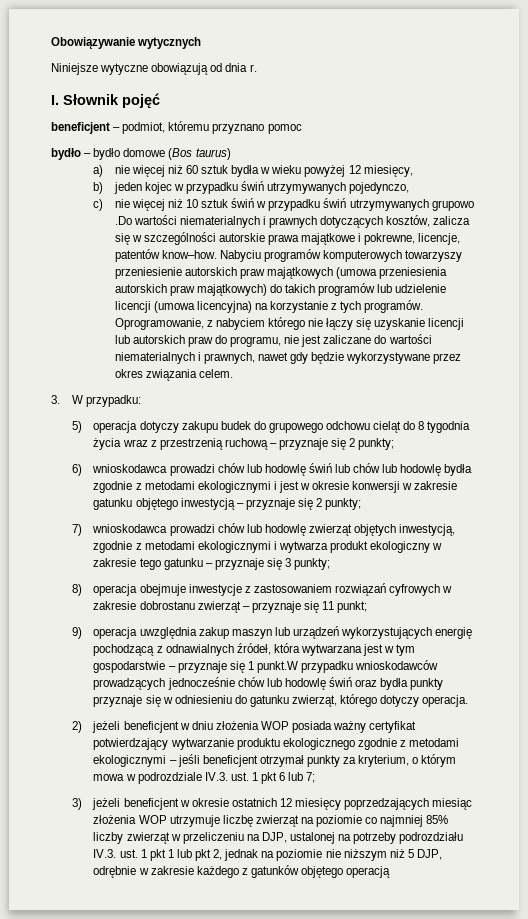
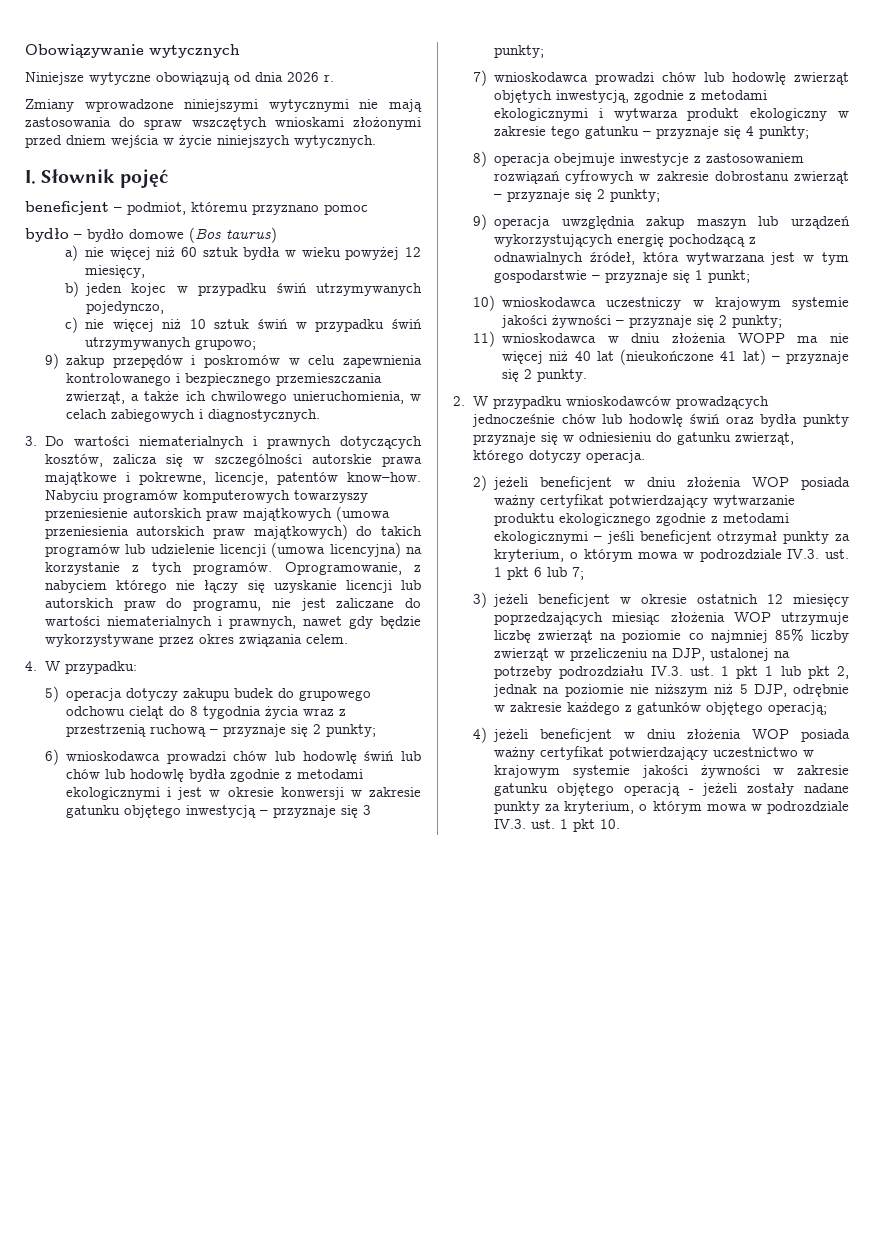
- Niniejsze wytyczne obowiązują od dnia r.
+ Niniejsze wytyczne obowiązują od dnia 2026 r.
+ Zmiany wprowadzone niniejszymi wytycznymi nie mają zastosowania do spraw wszczętych wnioskami złożonymi przed dniem wejścia w życie niniejszych wytycznych.
- c) nie więcej niż 10 sztuk świń w przypadku świń utrzymywanych grupowo .Do wartości niematerialnych i prawnych dotyczących kosztów, zalicza się w szczególności autorskie prawa majątkowe i pokrewne, licencje, patentów know–how.
+ c) nie więcej niż 10 sztuk świń w przypadku świń utrzymywanych grupowo;
+ 9) zakup przepędów i poskromów w celu zapewnienia kontrolowanego i bezpiecznego przemieszczania zwierząt, a także ich chwilowego unieruchomienia, w celach zabiegowych i diagnostycznych.
+ 3. Do wartości niematerialnych i prawnych dotyczących kosztów, zalicza się w szczególności autorskie prawa majątkowe i pokrewne, licencje, patentów know–how.
- 3. W przypadku:
+ 4. W przypadku:
- 6) wnioskodawca prowadzi chów lub hodowlę świń lub chów lub hodowlę bydła zgodnie z metodami ekologicznymi i jest w okresie konwersji w zakresie gatunku objętego inwestycją – przyznaje się 2 punkty;
+ 6) wnioskodawca prowadzi chów lub hodowlę świń lub chów lub hodowlę bydła zgodnie z metodami ekologicznymi i jest w okresie konwersji w zakresie gatunku objętego inwestycją – przyznaje się 3 punkty;
- 7) wnioskodawca prowadzi chów lub hodowlę zwierząt objętych inwestycją, zgodnie z metodami ekologicznymi i wytwarza produkt ekologiczny w zakresie tego gatunku – przyznaje się 3 punkty;
+ 7) wnioskodawca prowadzi chów lub hodowlę zwierząt objętych inwestycją, zgodnie z metodami ekologicznymi i wytwarza produkt ekologiczny w zakresie tego gatunku – przyznaje się 4 punkty;
- 8) operacja obejmuje inwestycje z zastosowaniem rozwiązań cyfrowych w zakresie dobrostanu zwierząt – przyznaje się 11 punkt;
+ 8) operacja obejmuje inwestycje z zastosowaniem rozwiązań cyfrowych w zakresie dobrostanu zwierząt – przyznaje się 2 punkty;
- 9) operacja uwzględnia zakup maszyn lub urządzeń wykorzystujących energię pochodzącą z odnawialnych źródeł, która wytwarzana jest w tym gospodarstwie – przyznaje się 1 punkt.W przypadku wnioskodawców prowadzących jednocześnie chów lub hodowlę świń oraz bydła punkty przyznaje się w odniesieniu do gatunku zwierząt, którego dotyczy operacja.
+ 9) operacja uwzględnia zakup maszyn lub urządzeń wykorzystujących energię pochodzącą z odnawialnych źródeł, która wytwarzana jest w tym gospodarstwie – przyznaje się 1 punkt;
+ 10) wnioskodawca uczestniczy w krajowym systemie jakości żywności – przyznaje się 2 punkty;
+ 11) wnioskodawca w dniu złożenia WOPP ma nie więcej niż 40 lat (nieukończone 41 lat) – przyznaje się 2 punkty.
+ 2. W przypadku wnioskodawców prowadzących jednocześnie chów lub hodowlę świń oraz bydła punkty przyznaje się w odniesieniu do gatunku zwierząt, którego dotyczy operacja.
- 3) jeżeli beneficjent w okresie ostatnich 12 miesięcy poprzedzających miesiąc złożenia WOP utrzymuje liczbę zwierząt na poziomie co najmniej 85% liczby zwierząt w przeliczeniu na DJP, ustalonej na potrzeby podrozdziału IV.3. ust. 1 pkt 1 lub pkt 2, jednak na poziomie nie niższym niż 5 DJP, odrębnie w zakresie każdego z gatunków objętego operacją
+ 3) jeżeli beneficjent w okresie ostatnich 12 miesięcy poprzedzających miesiąc złożenia WOP utrzymuje liczbę zwierząt na poziomie co najmniej 85% liczby zwierząt w przeliczeniu na DJP, ustalonej na potrzeby podrozdziału IV.3. ust. 1 pkt 1 lub pkt 2, jednak na poziomie nie niższym niż 5 DJP, odrębnie w zakresie każdego z gatunków objętego operacją;
+ 4) jeżeli beneficjent w dniu złożenia WOP posiada ważny certyfikat potwierdzający uczestnictwo w krajowym systemie jakości żywności w zakresie gatunku objętego operacją - jeżeli zostały nadane punkty za kryterium, o którym mowa w podrozdziale IV.3. ust. 1 pkt 10.

